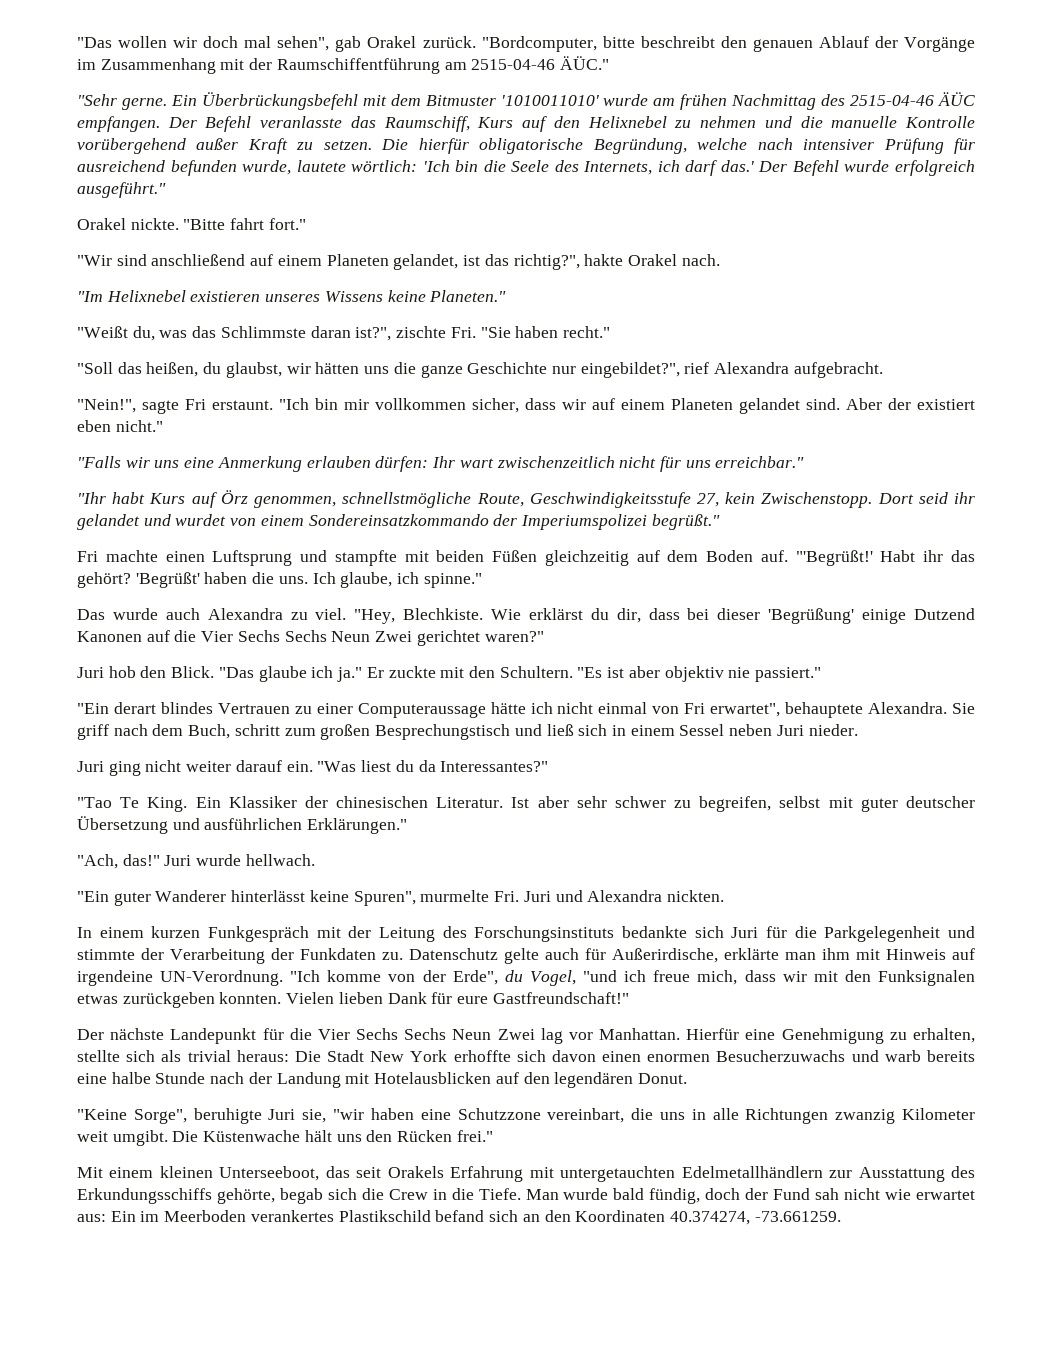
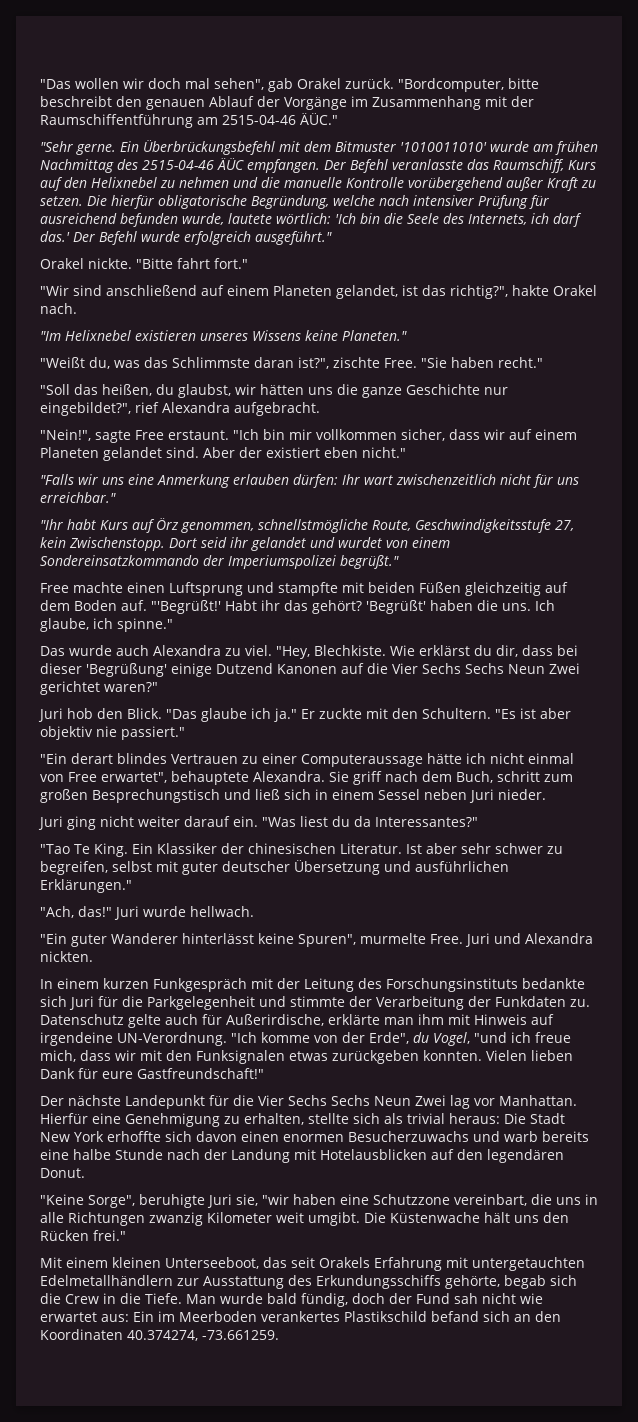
- "Weißt du, was das Schlimmste daran ist?", zischte Fri. "Sie haben recht."
+ "Weißt du, was das Schlimmste daran ist?", zischte Free. "Sie haben recht."
- "Nein!", sagte Fri erstaunt.
+ "Nein!", sagte Free erstaunt.
- Fri machte einen Luftsprung und stampfte mit beiden Füßen gleichzeitig auf dem Boden auf.
+ Free machte einen Luftsprung und stampfte mit beiden Füßen gleichzeitig auf dem Boden auf.
- "Ein derart blindes Vertrauen zu einer Computeraussage hätte ich nicht einmal von Fri erwartet", behauptete Alexandra.
+ "Ein derart blindes Vertrauen zu einer Computeraussage hätte ich nicht einmal von Free erwartet", behauptete Alexandra.
- "Ein guter Wanderer hinterlässt keine Spuren", murmelte Fri. Juri und Alexandra nickten.
+ "Ein guter Wanderer hinterlässt keine Spuren", murmelte Free. Juri und Alexandra nickten.

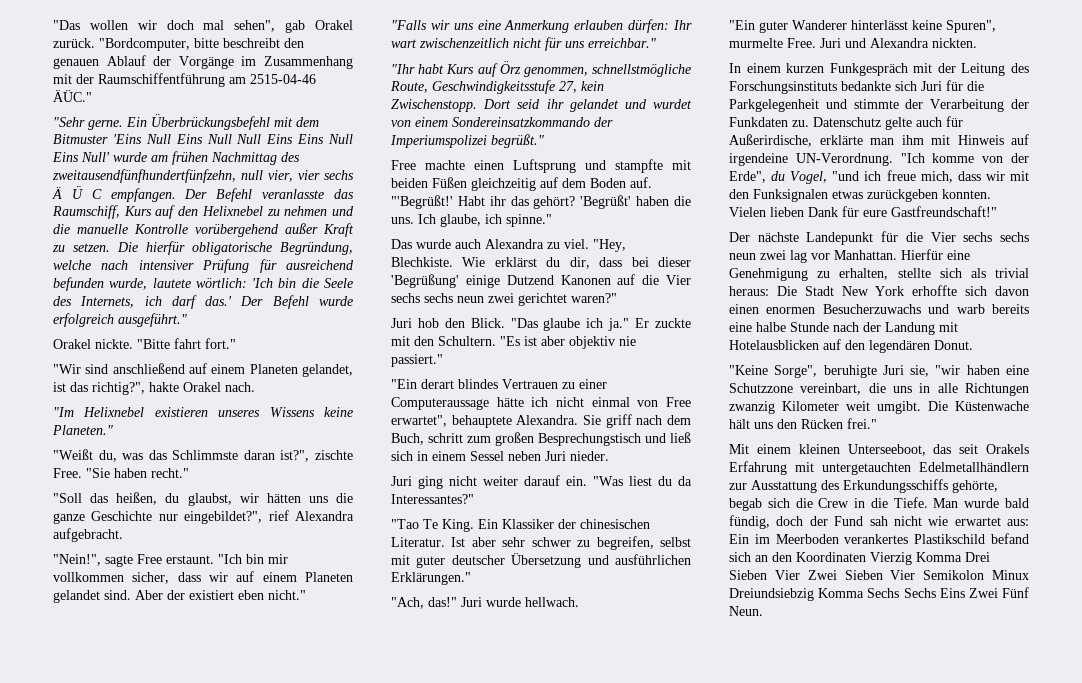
- Ein Überbrückungsbefehl mit dem Bitmuster '1010011010' wurde am frühen Nachmittag des 2515-04-46 ÄÜC empfangen.
+ Ein Überbrückungsbefehl mit dem Bitmuster 'Eins Null Eins Null Null Eins Eins Null Eins Null' wurde am frühen Nachmittag des zweitausendfünfhundertfünfzehn, null vier, vier sechs Ä Ü C empfangen.
- Wie erklärst du dir, dass bei dieser 'Begrüßung' einige Dutzend Kanonen auf die Vier Sechs Sechs Neun Zwei gerichtet waren?"
+ Wie erklärst du dir, dass bei dieser 'Begrüßung' einige Dutzend Kanonen auf die Vier sechs sechs neun zwei gerichtet waren?"
- Der nächste Landepunkt für die Vier Sechs Sechs Neun Zwei lag vor Manhattan.
+ Der nächste Landepunkt für die Vier sechs sechs neun zwei lag vor Manhattan.
- Man wurde bald fündig, doch der Fund sah nicht wie erwartet aus: Ein im Meerboden verankertes Plastikschild befand sich an den Koordinaten 40.374274, -73.661259.
+ Man wurde bald fündig, doch der Fund sah nicht wie erwartet aus: Ein im Meerboden verankertes Plastikschild befand sich an den Koordinaten Vierzig Komma Drei Sieben Vier Zwei Sieben Vier Semikolon Minux Dreiundsiebzig Komma Sechs Sechs Eins Zwei Fünf Neun.

